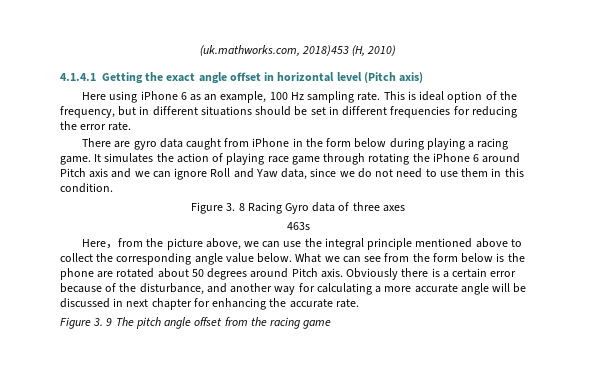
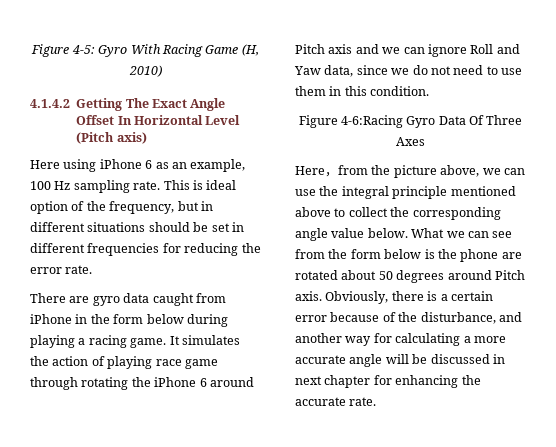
- (uk.mathworks.com, 2018)453 (H, 2010)
- 4.1.4.1 Getting the exact angle offset in horizontal level (Pitch axis)
+ Figure 4-5: Gyro With Racing Game (H, 2010)
+ 4.1.4.2 Getting The Exact Angle Offset In Horizontal Level (Pitch axis)
- Figure 3. 8 Racing Gyro data of three axes
- 463s
+ Figure 4-6:Racing Gyro Data Of Three Axes
- Obviously there is a certain error because of the disturbance, and another way for calculating a more accurate angle will be discussed in next chapter for enhancing the accurate rate.
+ Obviously, there is a certain error because of the disturbance, and another way for calculating a more accurate angle will be discussed in next chapter for enhancing the accurate rate.
- Figure 3. 9 The pitch angle offset from the racing game

